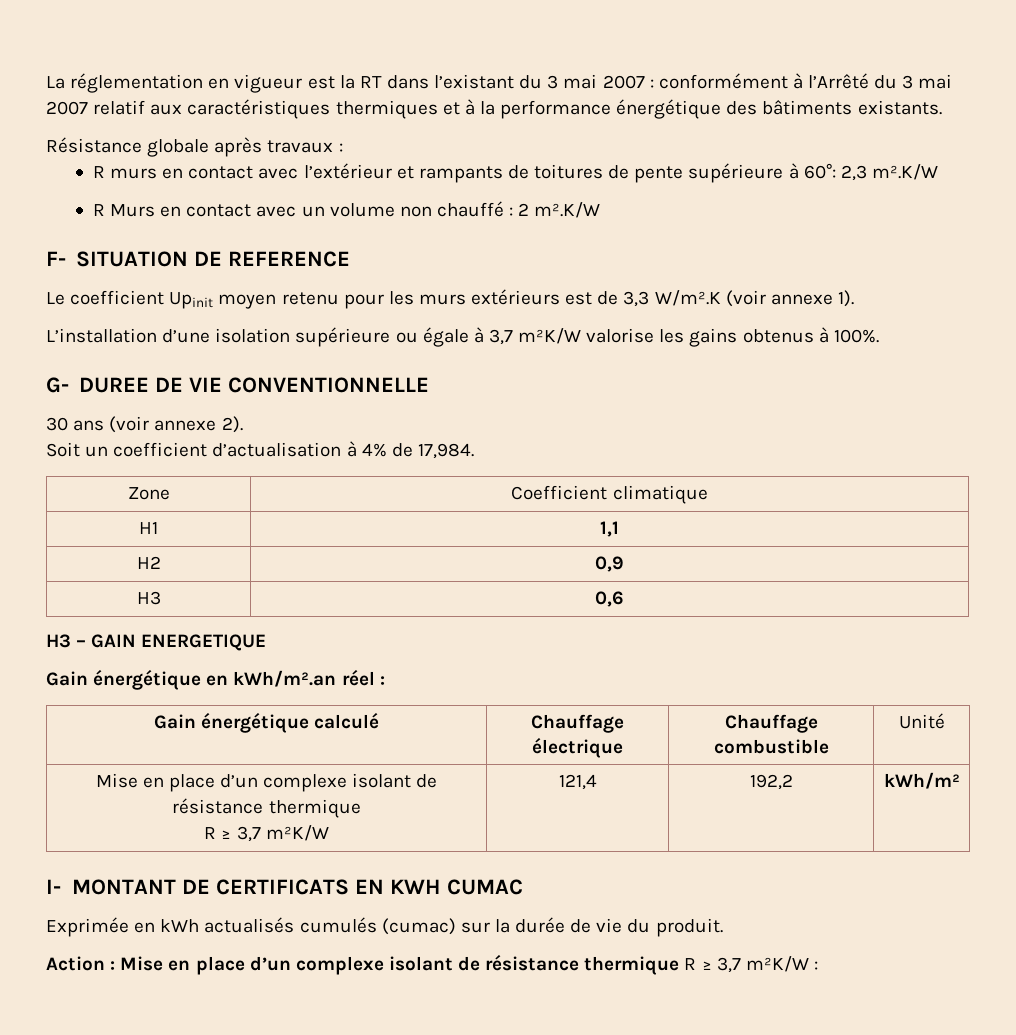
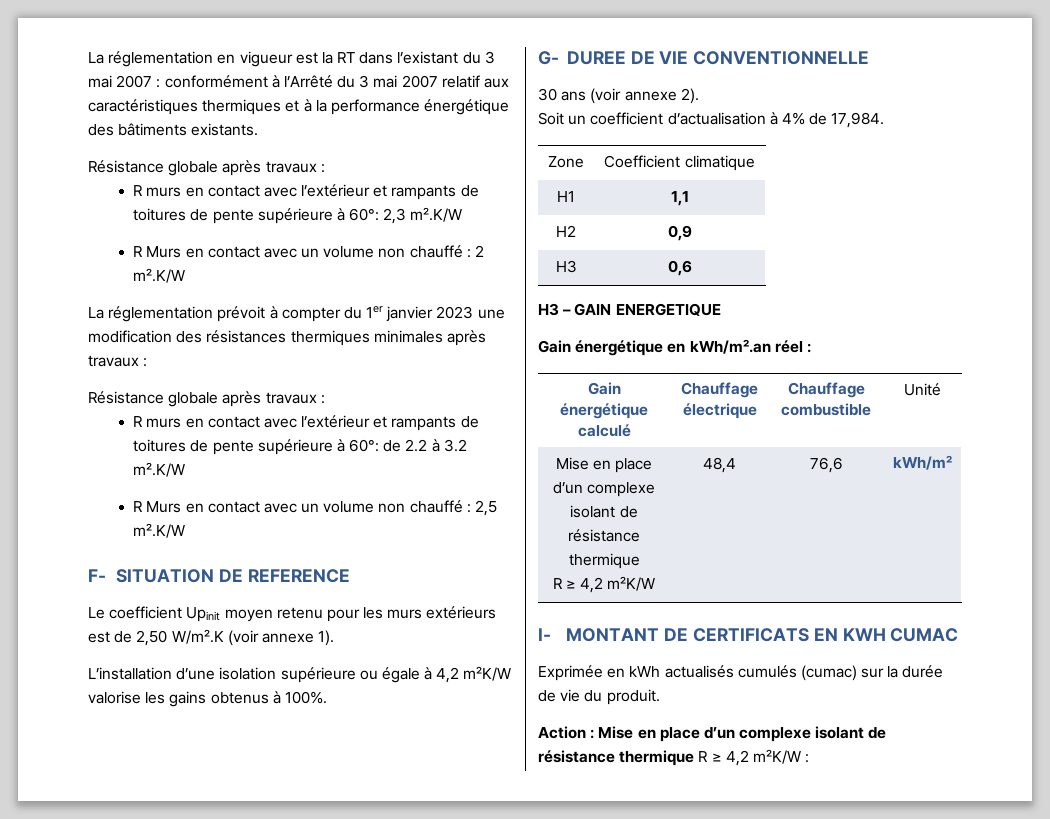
+ La réglementation prévoit à compter du 1er janvier 2023 une modification des résistances thermiques minimales après travaux :
+ Résistance globale après travaux :
+ R murs en contact avec l’extérieur et rampants de toitures de pente supérieure à 60°: de 2.2 à 3.2 m².K/W
+ R Murs en contact avec un volume non chauffé : 2,5 m².K/W
- Le coefficient Upinit moyen retenu pour les murs extérieurs est de 3,3 W/m².K (voir annexe 1).
+ Le coefficient Upinit moyen retenu pour les murs extérieurs est de 2,50 W/m².K (voir annexe 1).
- L’installation d’une isolation supérieure ou égale à 3,7 m²K/W valorise les gains obtenus à 100%.
+ L’installation d’une isolation supérieure ou égale à 4,2 m²K/W valorise les gains obtenus à 100%.
  Gain énergétique calculé | Chauffage électrique | Chauffage combustible | Unité
  Mise en place d’un complexe isolant de résistance thermique
- R ≥ 3,7 m²K/W | 121,4 | 192,2 | kWh/m²
+ R ≥ 4,2 m²K/W | 48,4 | 76,6 | kWh/m²
- Action : Mise en place d’un complexe isolant de résistance thermique R ≥ 3,7 m²K/W :
+ Action : Mise en place d’un complexe isolant de résistance thermique R ≥ 4,2 m²K/W :

